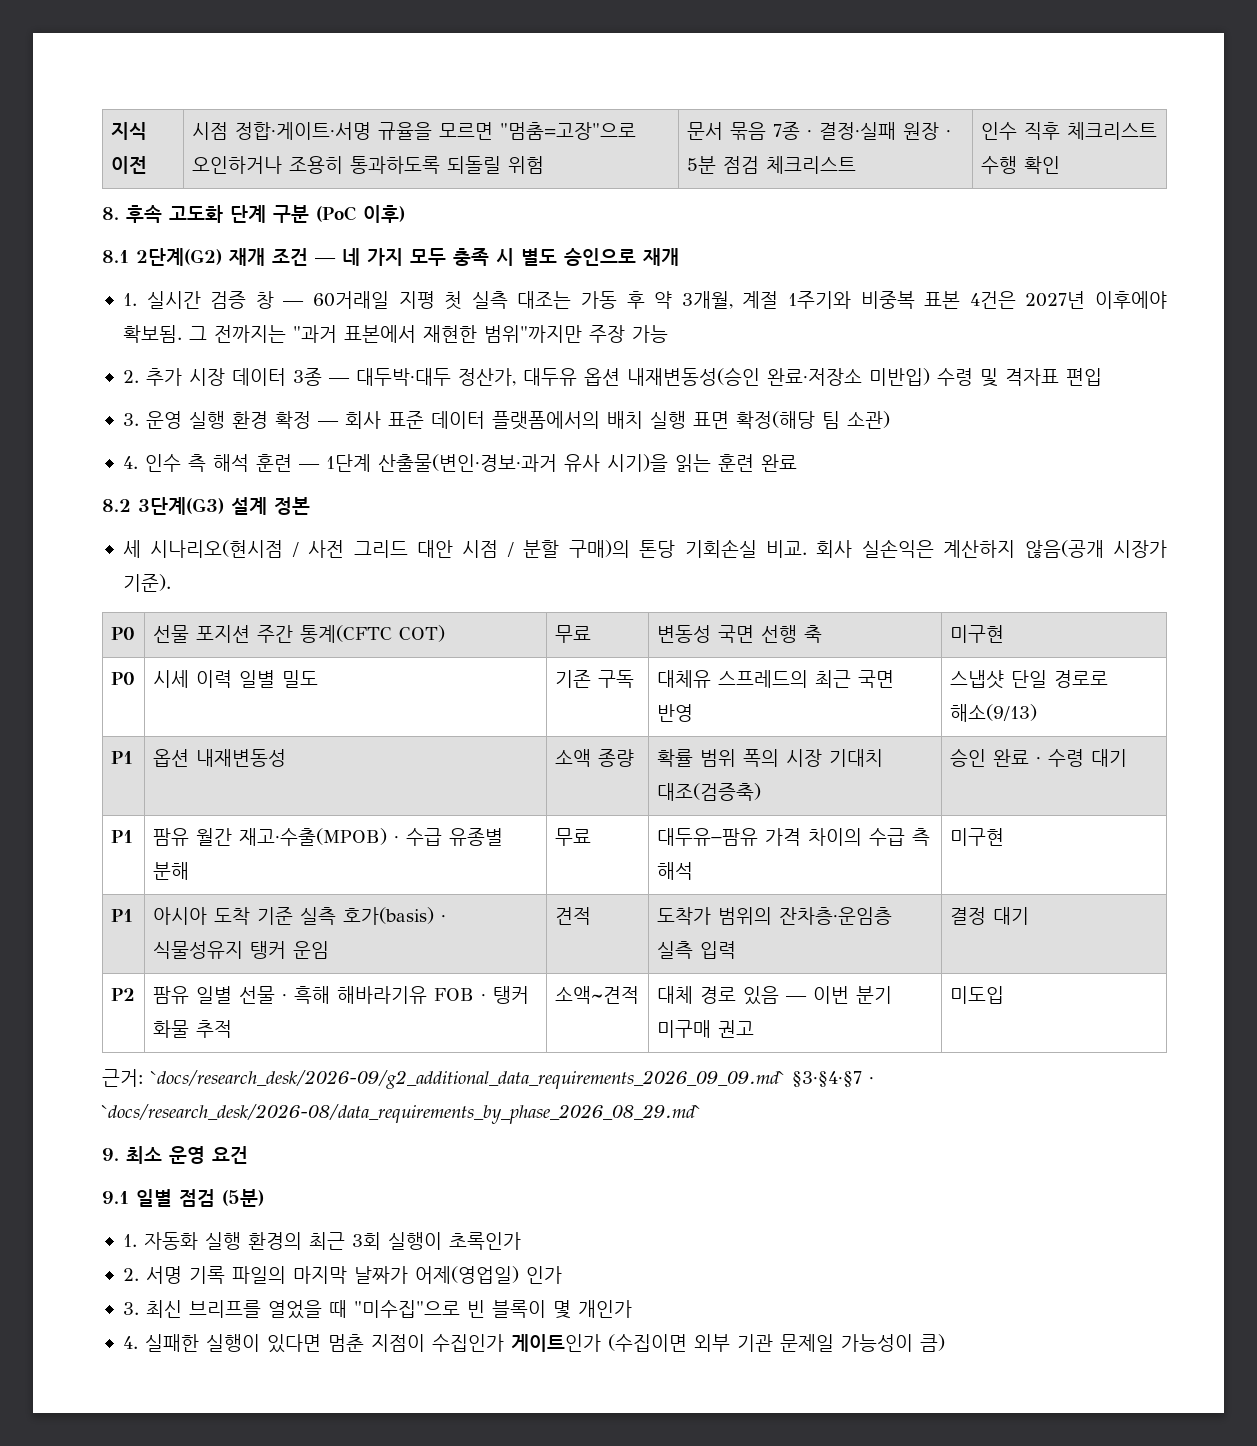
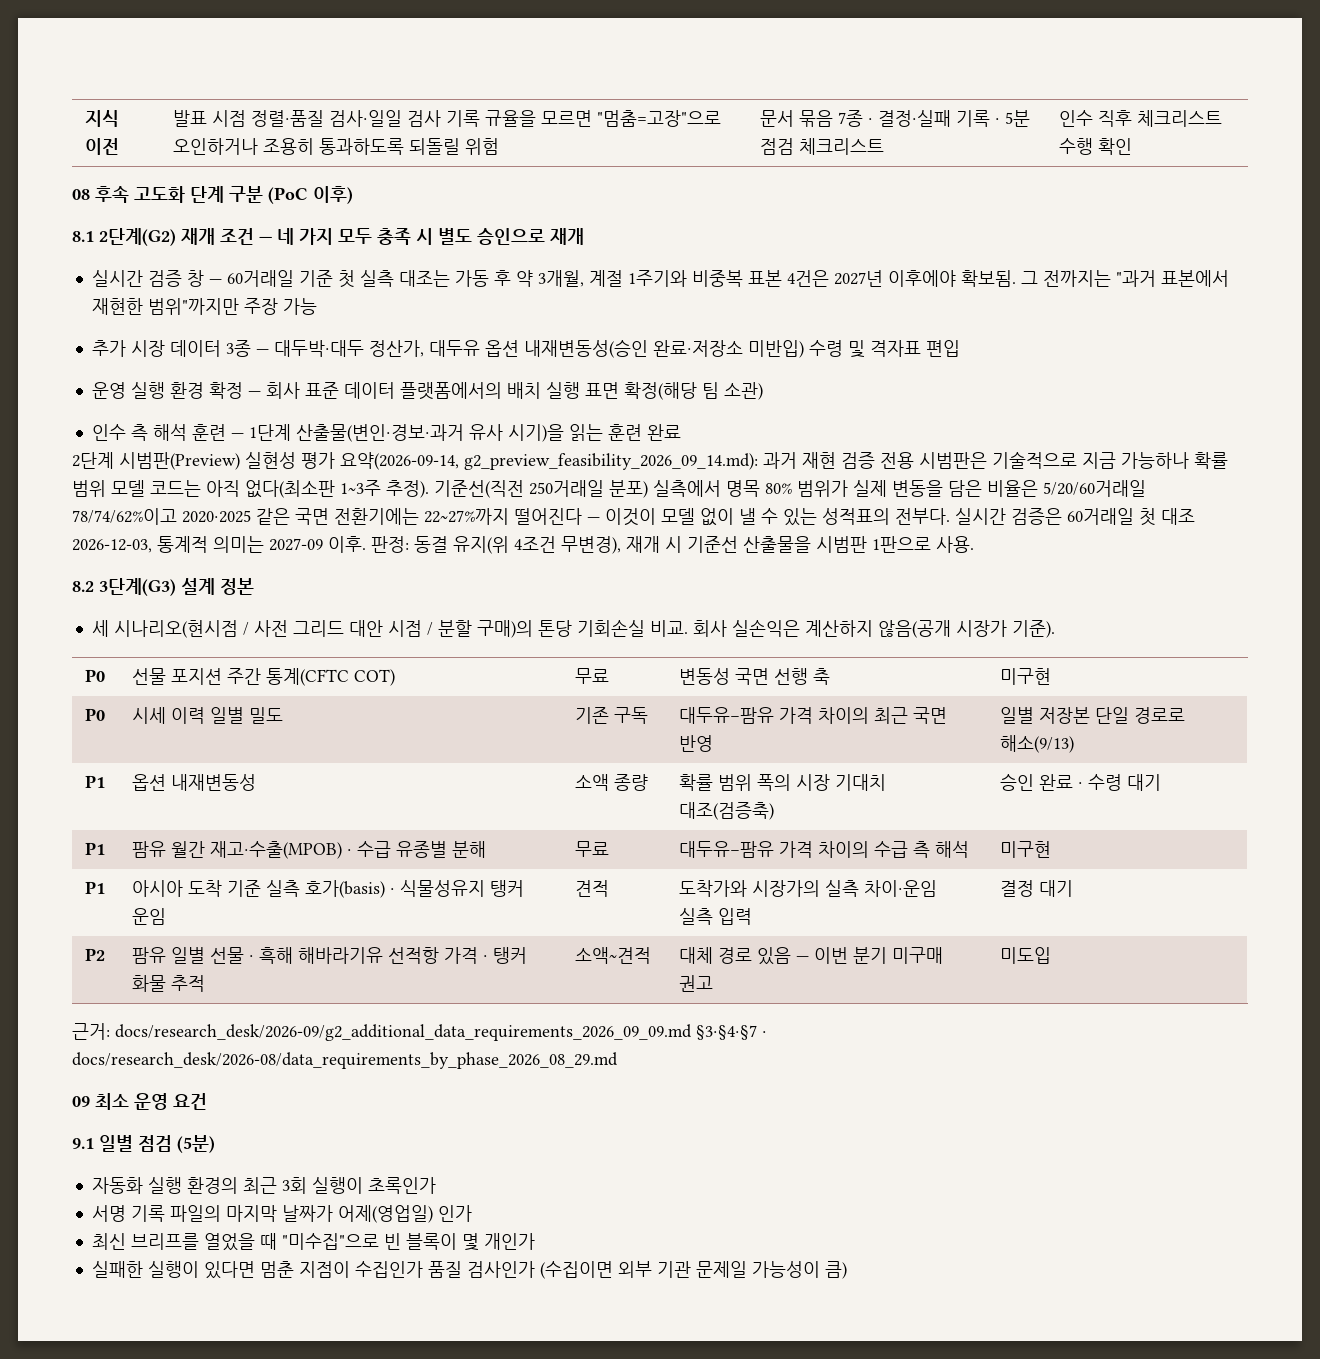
- 지식 이전 | 시점 정합·게이트·서명 규율을 모르면 "멈춤=고장"으로 오인하거나 조용히 통과하도록 되돌릴 위험 | 문서 묶음 7종 · 결정·실패 원장 · 5분 점검 체크리스트 | 인수 직후 체크리스트 수행 확인
+ 지식 이전 | 발표 시점 정렬·품질 검사·일일 검사 기록 규율을 모르면 "멈춤=고장"으로 오인하거나 조용히 통과하도록 되돌릴 위험 | 문서 묶음 7종 · 결정·실패 기록 · 5분 점검 체크리스트 | 인수 직후 체크리스트 수행 확인
- 8. 후속 고도화 단계 구분 (PoC 이후)
+ 08 후속 고도화 단계 구분 (PoC 이후)
- 1. 실시간 검증 창 — 60거래일 지평 첫 실측 대조는 가동 후 약 3개월, 계절 1주기와 비중복 표본 4건은 2027년 이후에야 확보됨.
+ 실시간 검증 창 — 60거래일 기준 첫 실측 대조는 가동 후 약 3개월, 계절 1주기와 비중복 표본 4건은 2027년 이후에야 확보됨.
- 2. 추가 시장 데이터 3종 — 대두박·대두 정산가, 대두유 옵션 내재변동성(승인 완료·저장소 미반입) 수령 및 격자표 편입
+ 추가 시장 데이터 3종 — 대두박·대두 정산가, 대두유 옵션 내재변동성(승인 완료·저장소 미반입) 수령 및 격자표 편입
- 3. 운영 실행 환경 확정 — 회사 표준 데이터 플랫폼에서의 배치 실행 표면 확정(해당 팀 소관)
+ 운영 실행 환경 확정 — 회사 표준 데이터 플랫폼에서의 배치 실행 표면 확정(해당 팀 소관)
- 4. 인수 측 해석 훈련 — 1단계 산출물(변인·경보·과거 유사 시기)을 읽는 훈련 완료
+ 인수 측 해석 훈련 — 1단계 산출물(변인·경보·과거 유사 시기)을 읽는 훈련 완료
+ 2단계 시범판(Preview) 실현성 평가 요약(2026-09-14, g2_preview_feasibility_2026_09_14.md): 과거 재현 검증 전용 시범판은 기술적으로 지금 가능하나 확률 범위 모델 코드는 아직 없다(최소판 1~3주 추정). 기준선(직전 250거래일 분포) 실측에서 명목 80% 범위가 실제 변동을 담은 비율은 5/20/60거래일 78/74/62%이고 2020·2025 같은 국면 전환기에는 22~27%까지 떨어진다 — 이것이 모델 없이 낼 수 있는 성적표의 전부다. 실시간 검증은 60거래일 첫 대조 2026-12-03, 통계적 의미는 2027-09 이후. 판정: 동결 유지(위 4조건 무변경), 재개 시 기준선 산출물을 시범판 1판으로 사용.
- P0 | 시세 이력 일별 밀도 | 기존 구독 | 대체유 스프레드의 최근 국면 반영 | 스냅샷 단일 경로로 해소(9/13)
+ P0 | 시세 이력 일별 밀도 | 기존 구독 | 대두유−팜유 가격 차이의 최근 국면 반영 | 일별 저장본 단일 경로로 해소(9/13)
- P1 | 아시아 도착 기준 실측 호가(basis) · 식물성유지 탱커 운임 | 견적 | 도착가 범위의 잔차층·운임층 실측 입력 | 결정 대기
+ P1 | 아시아 도착 기준 실측 호가(basis) · 식물성유지 탱커 운임 | 견적 | 도착가와 시장가의 실측 차이·운임 실측 입력 | 결정 대기
- P2 | 팜유 일별 선물 · 흑해 해바라기유 FOB · 탱커 화물 추적 | 소액~견적 | 대체 경로 있음 — 이번 분기 미구매 권고 | 미도입
+ P2 | 팜유 일별 선물 · 흑해 해바라기유 선적항 가격 · 탱커 화물 추적 | 소액~견적 | 대체 경로 있음 — 이번 분기 미구매 권고 | 미도입
- 근거: `docs/research_desk/2026-09/g2_additional_data_requirements_2026_09_09.md` §3·§4·§7 · `docs/research_desk/2026-08/data_requirements_by_phase_2026_08_29.md`
- 9. 최소 운영 요건
+ 근거: docs/research_desk/2026-09/g2_additional_data_requirements_2026_09_09.md §3·§4·§7 · docs/research_desk/2026-08/data_requirements_by_phase_2026_08_29.md
+ 09 최소 운영 요건
- 1. 자동화 실행 환경의 최근 3회 실행이 초록인가
+ 자동화 실행 환경의 최근 3회 실행이 초록인가
- 2. 서명 기록 파일의 마지막 날짜가 어제(영업일) 인가
+ 서명 기록 파일의 마지막 날짜가 어제(영업일) 인가
- 3. 최신 브리프를 열었을 때 "미수집"으로 빈 블록이 몇 개인가
+ 최신 브리프를 열었을 때 "미수집"으로 빈 블록이 몇 개인가
- 4. 실패한 실행이 있다면 멈춘 지점이 수집인가 게이트인가 (수집이면 외부 기관 문제일 가능성이 큼)
+ 실패한 실행이 있다면 멈춘 지점이 수집인가 품질 검사인가 (수집이면 외부 기관 문제일 가능성이 큼)

